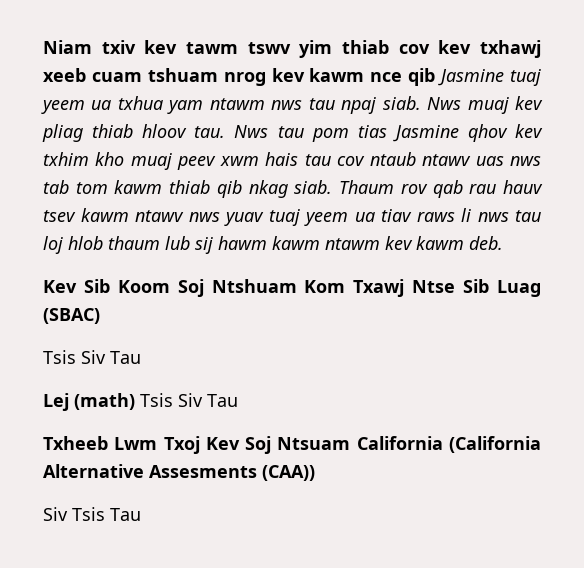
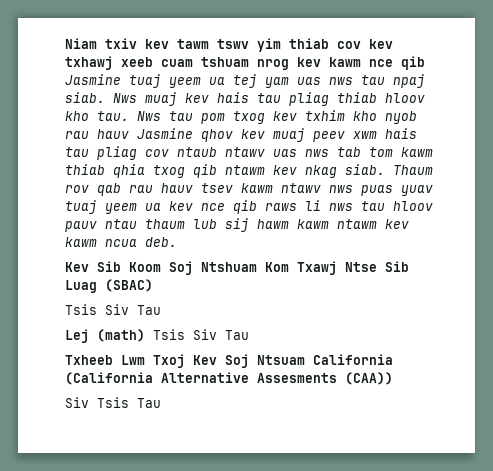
- Niam txiv kev tawm tswv yim thiab cov kev txhawj xeeb cuam tshuam nrog kev kawm nce qib Jasmine tuaj yeem ua txhua yam ntawm nws tau npaj siab.
+ Niam txiv kev tawm tswv yim thiab cov kev txhawj xeeb cuam tshuam nrog kev kawm nce qib Jasmine tuaj yeem ua tej yam uas nws tau npaj siab.
- Nws muaj kev pliag thiab hloov tau.
+ Nws muaj kev hais tau pliag thiab hloov kho tau.
- Nws tau pom tias Jasmine qhov kev txhim kho muaj peev xwm hais tau cov ntaub ntawv uas nws tab tom kawm thiab qib nkag siab.
+ Nws tau pom txog kev txhim kho nyob rau hauv Jasmine qhov kev muaj peev xwm hais tau pliag cov ntaub ntawv uas nws tab tom kawm thiab qhia txog qib ntawm kev nkag siab.
- Thaum rov qab rau hauv tsev kawm ntawv nws yuav tuaj yeem ua tiav raws li nws tau loj hlob thaum lub sij hawm kawm ntawm kev kawm deb.
+ Thaum rov qab rau hauv tsev kawm ntawv nws puas yuav tuaj yeem ua kev nce qib raws li nws tau hloov pauv ntau thaum lub sij hawm kawm ntawm kev kawm ncua deb.

